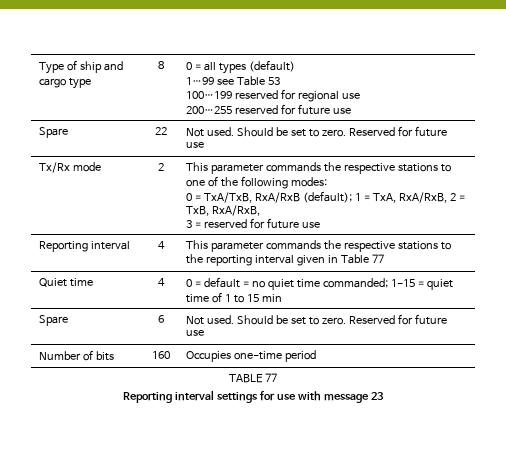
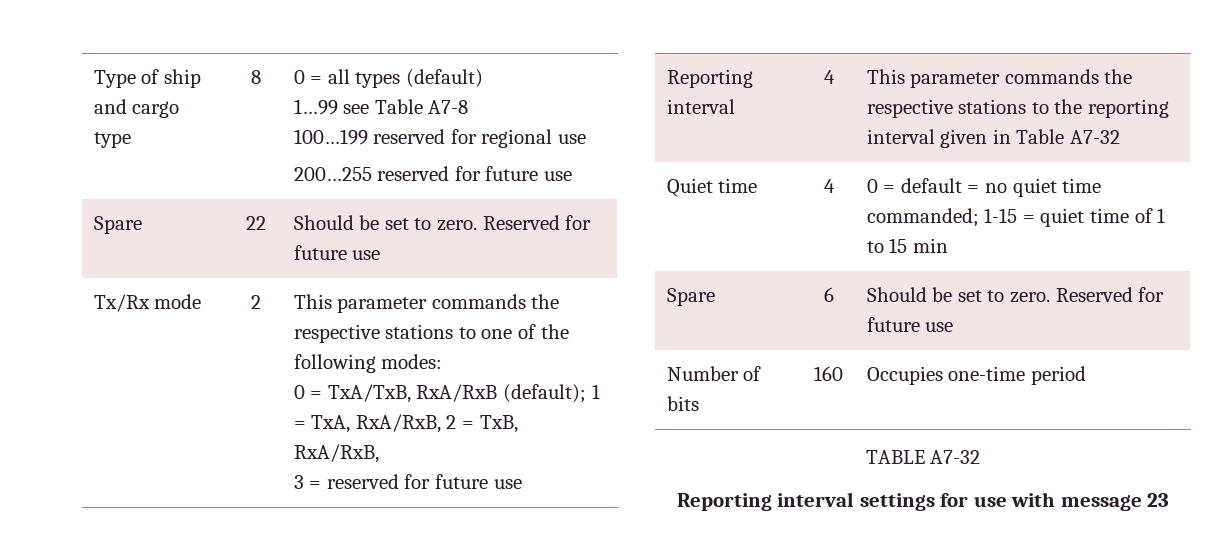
  Type of ship and cargo type | 8 | 0 = all types (default)
- 1…99 see Table 53
+ 1…99 see Table A7-8
- Spare | 22 | Not used. Should be set to zero. Reserved for future use
+ Spare | 22 | Should be set to zero. Reserved for future use
- Reporting interval | 4 | This parameter commands the respective stations to the reporting interval given in Table 77
+ Reporting interval | 4 | This parameter commands the respective stations to the reporting interval given in Table A7-32
- Spare | 6 | Not used. Should be set to zero. Reserved for future use
+ Spare | 6 | Should be set to zero. Reserved for future use
- TABLE 77
+ TABLE A7-32

